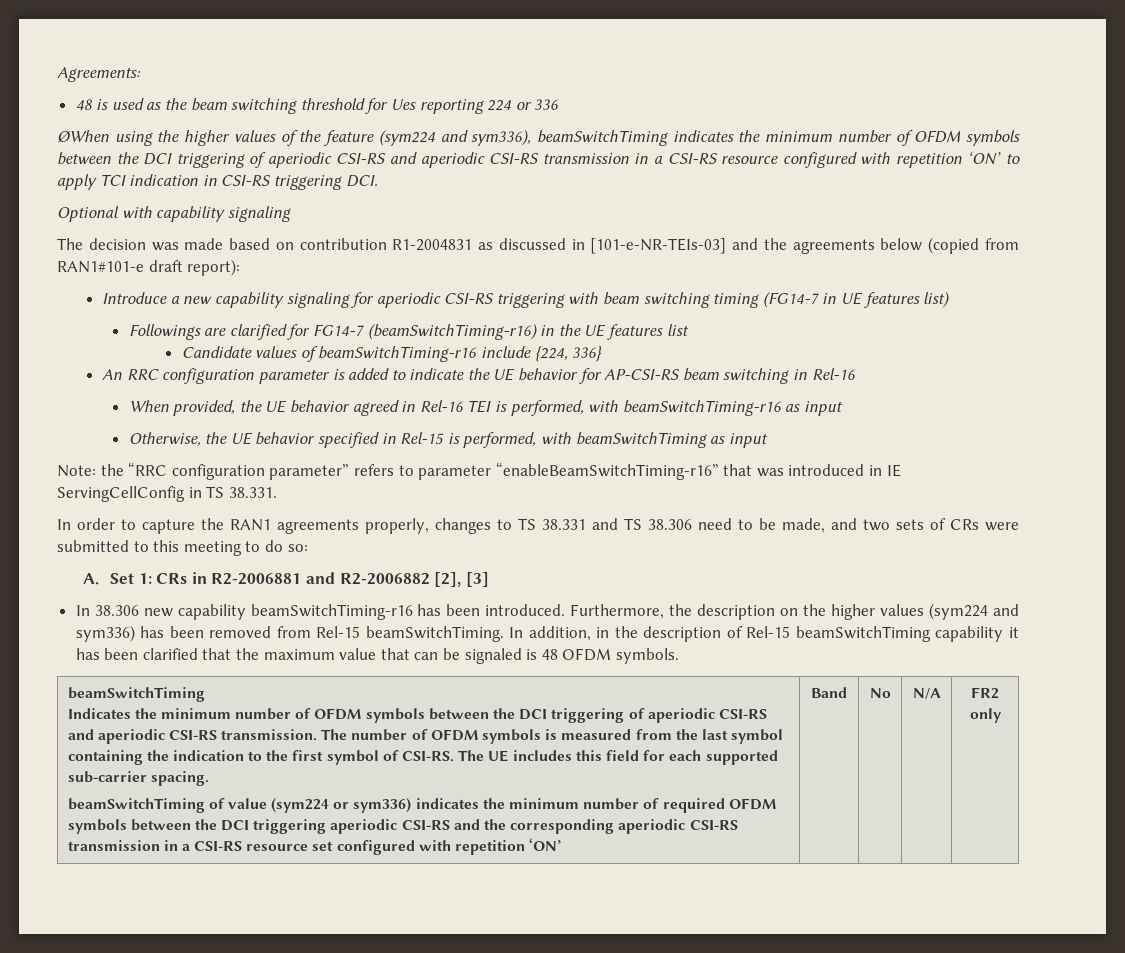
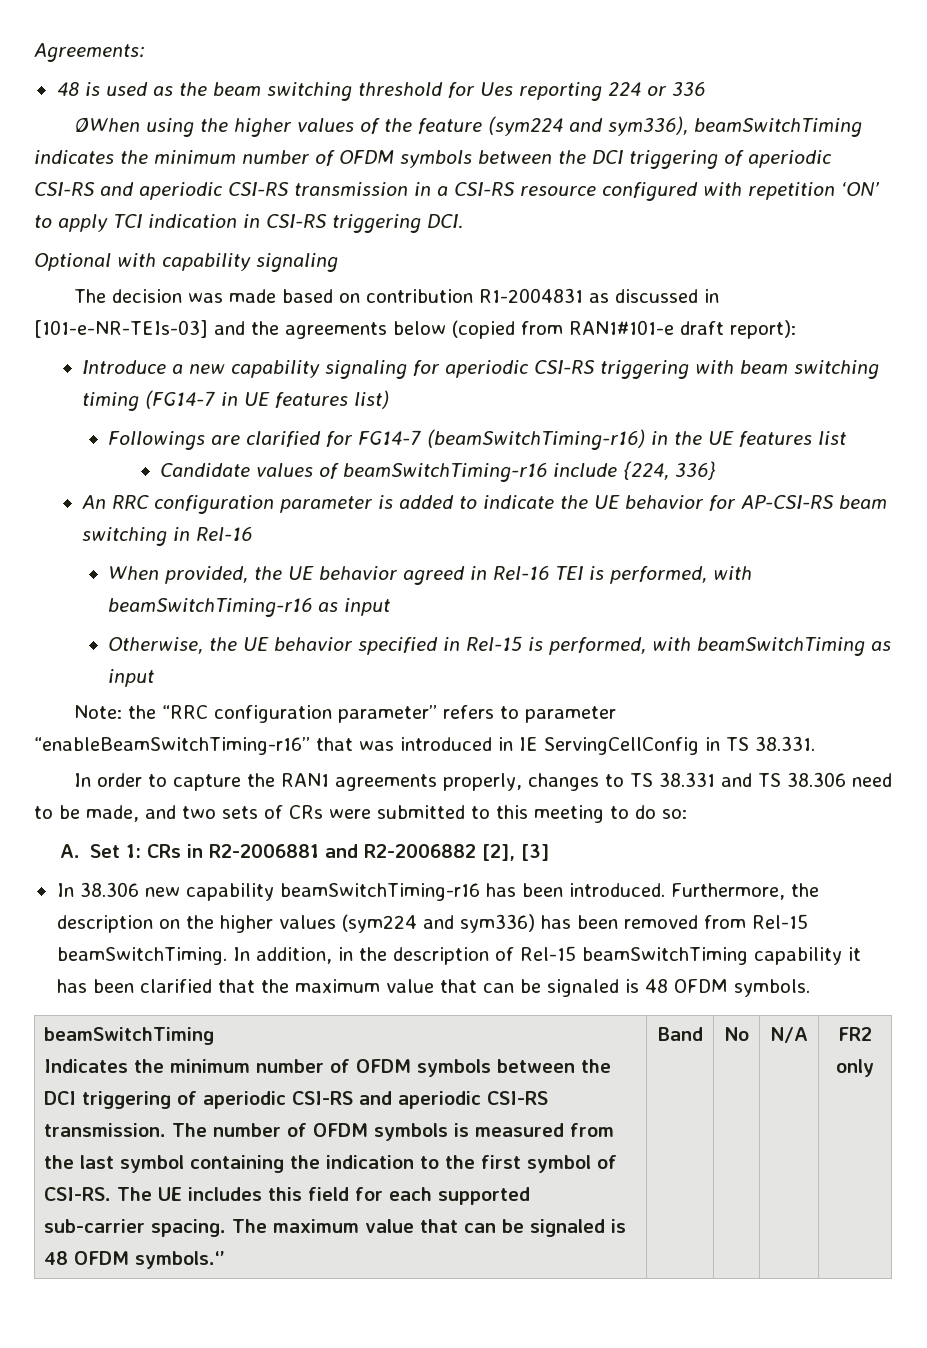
- The UE includes this field for each supported sub-carrier spacing.
- beamSwitchTiming of value (sym224 or sym336) indicates the minimum number of required OFDM symbols between the DCI triggering aperiodic CSI-RS and the corresponding aperiodic CSI-RS transmission in a CSI-RS resource set configured with repetition ‘ON’
+ The UE includes this field for each supported sub-carrier spacing. The maximum value that can be signaled is 48 OFDM symbols.‘’

